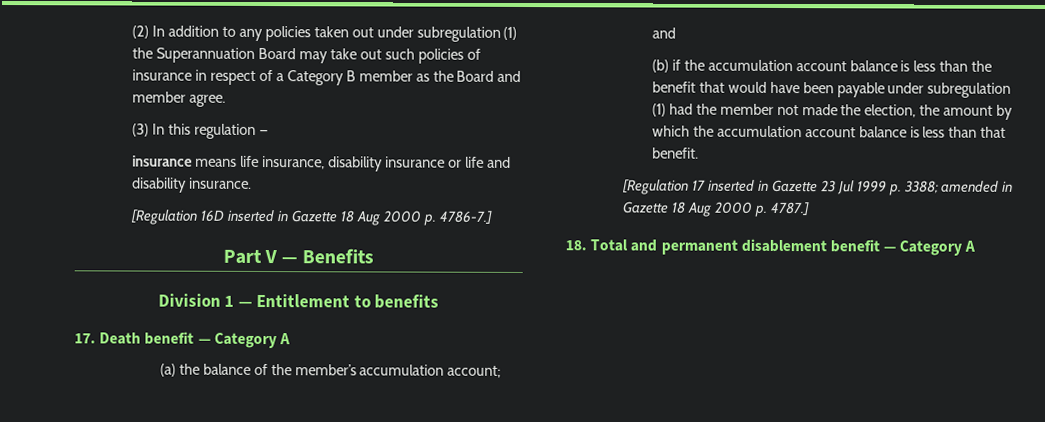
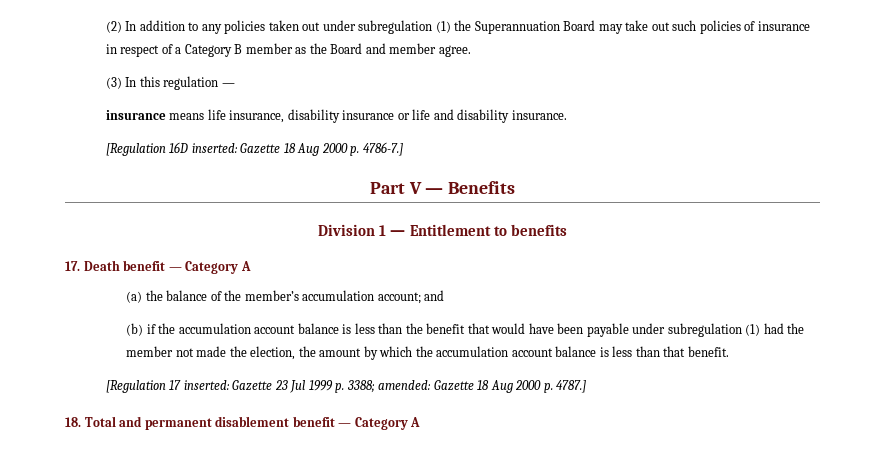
- [Regulation 16D inserted in Gazette 18 Aug 2000 p. 4786-7.]
+ [Regulation 16D inserted: Gazette 18 Aug 2000 p. 4786-7.]
- [Regulation 17 inserted in Gazette 23 Jul 1999 p. 3388; amended in Gazette 18 Aug 2000 p. 4787.]
+ [Regulation 17 inserted: Gazette 23 Jul 1999 p. 3388; amended: Gazette 18 Aug 2000 p. 4787.]

